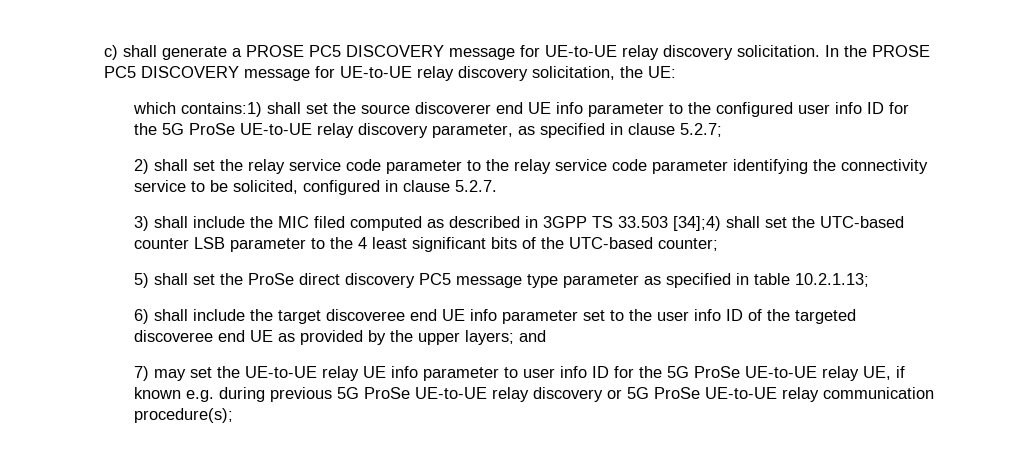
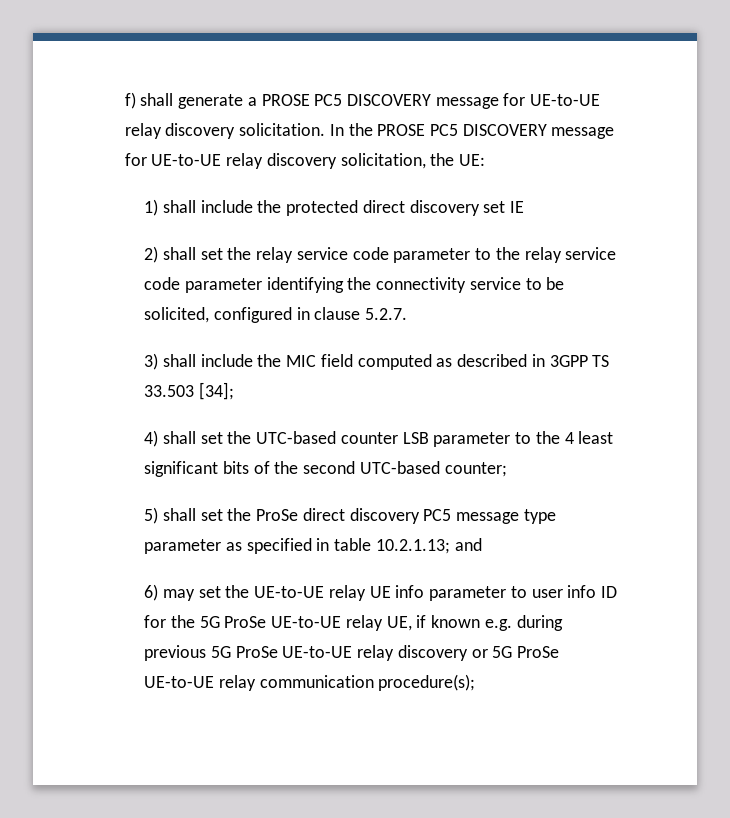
- c) shall generate a PROSE PC5 DISCOVERY message for UE-to-UE relay discovery solicitation.
+ f) shall generate a PROSE PC5 DISCOVERY message for UE-to-UE relay discovery solicitation.
- which contains:1) shall set the source discoverer end UE info parameter to the configured user info ID for the 5G ProSe UE-to-UE relay discovery parameter, as specified in clause 5.2.7;
+ 1) shall include the protected direct discovery set IE
- 3) shall include the MIC filed computed as described in 3GPP TS 33.503 [34];4) shall set the UTC-based counter LSB parameter to the 4 least significant bits of the UTC-based counter;
+ 3) shall include the MIC field computed as described in 3GPP TS 33.503 [34];
+ 4) shall set the UTC-based counter LSB parameter to the 4 least significant bits of the second UTC-based counter;
- 5) shall set the ProSe direct discovery PC5 message type parameter as specified in table 10.2.1.13;
+ 5) shall set the ProSe direct discovery PC5 message type parameter as specified in table 10.2.1.13; and
- 6) shall include the target discoveree end UE info parameter set to the user info ID of the targeted discoveree end UE as provided by the upper layers; and
- 7) may set the UE-to-UE relay UE info parameter to user info ID for the 5G ProSe UE-to-UE relay UE, if known e.g. during previous 5G ProSe UE-to-UE relay discovery or 5G ProSe UE-to-UE relay communication procedure(s);
+ 6) may set the UE-to-UE relay UE info parameter to user info ID for the 5G ProSe UE-to-UE relay UE, if known e.g. during previous 5G ProSe UE-to-UE relay discovery or 5G ProSe UE-to-UE relay communication procedure(s);

